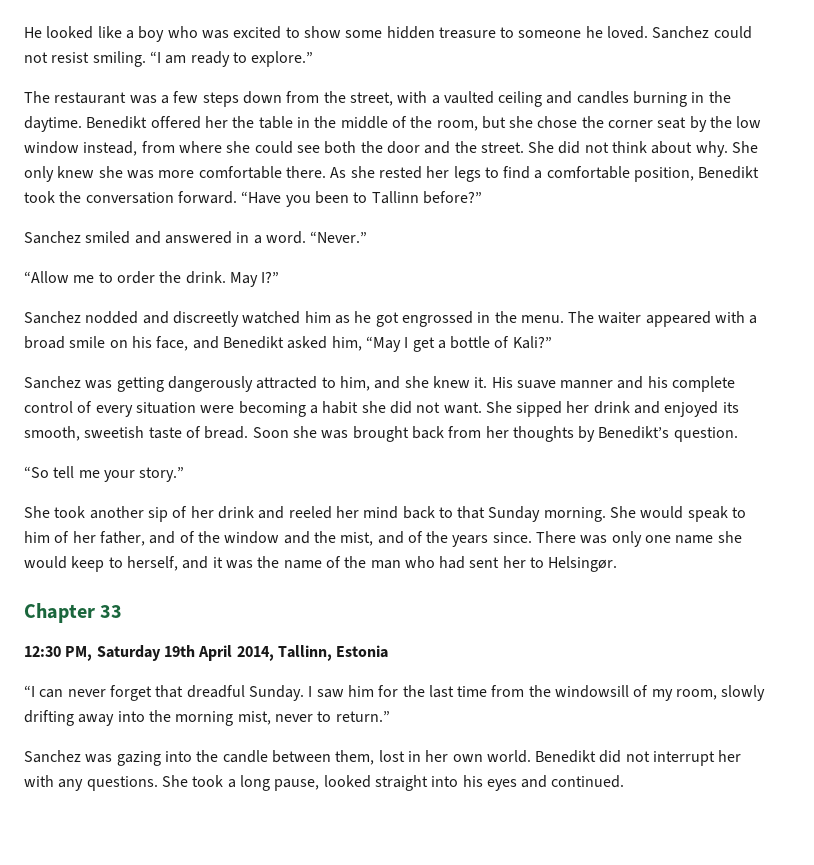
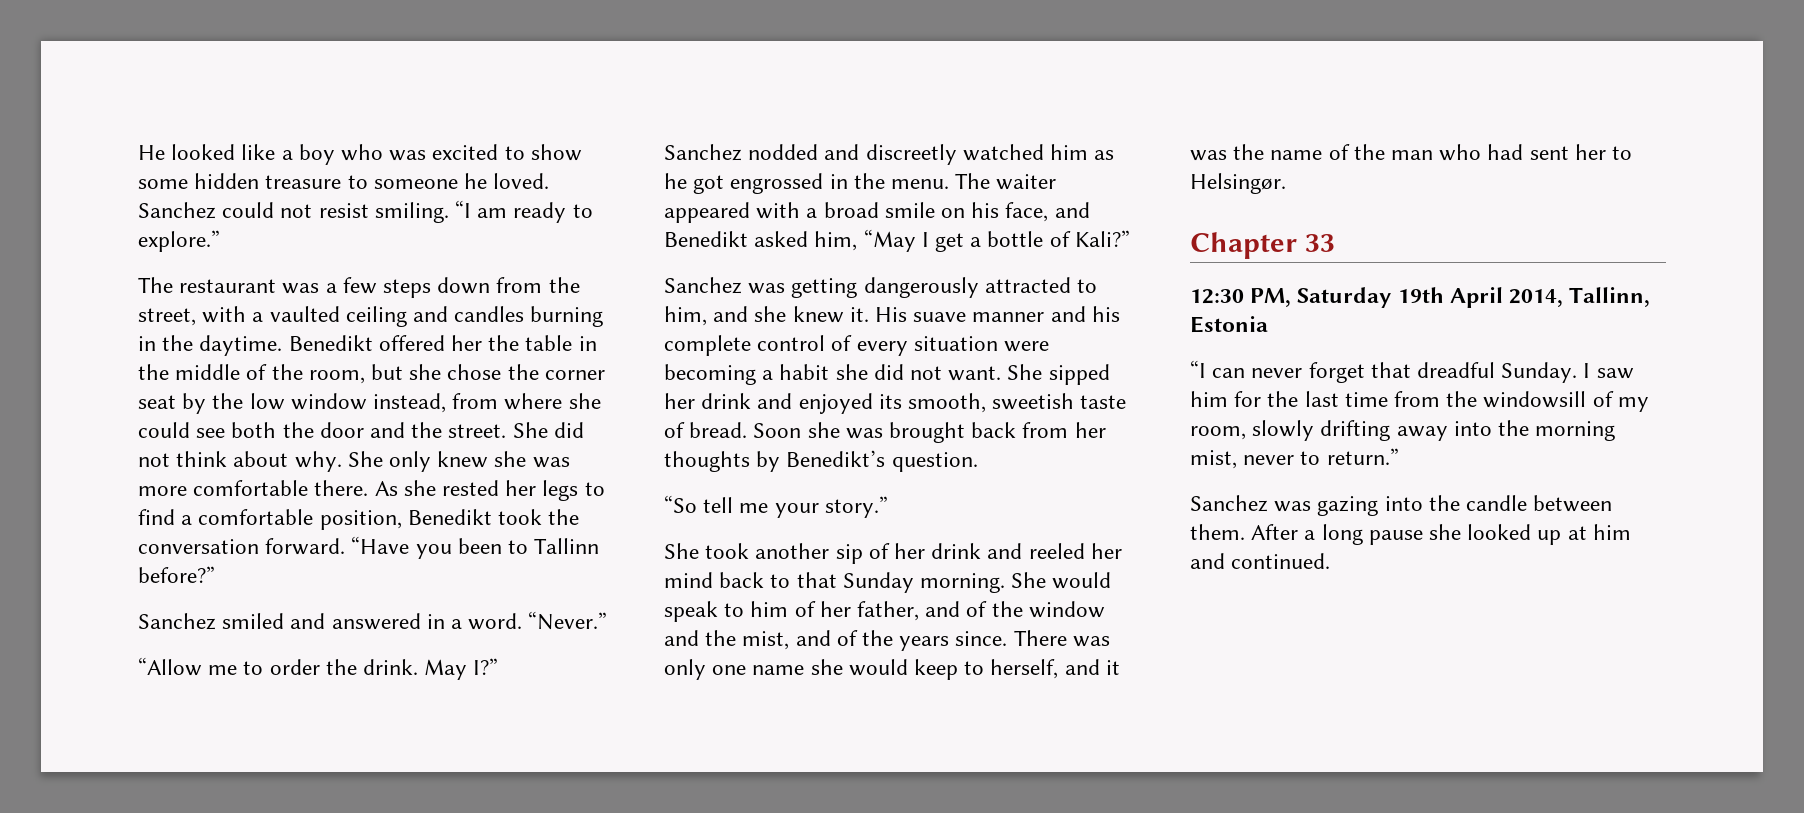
- Sanchez was gazing into the candle between them, lost in her own world. Benedikt did not interrupt her with any questions. She took a long pause, looked straight into his eyes and continued.
+ Sanchez was gazing into the candle between them. After a long pause she looked up at him and continued.

